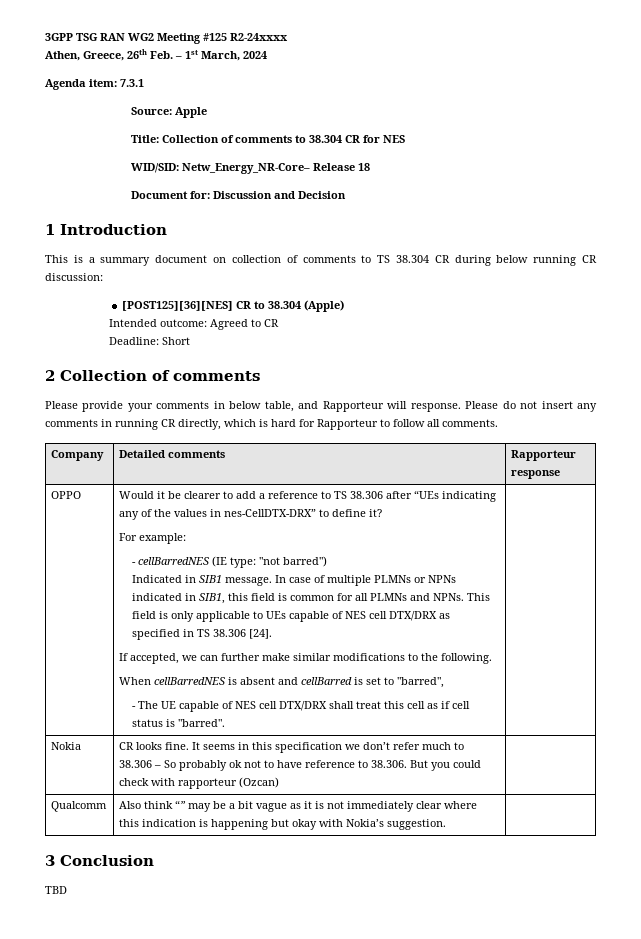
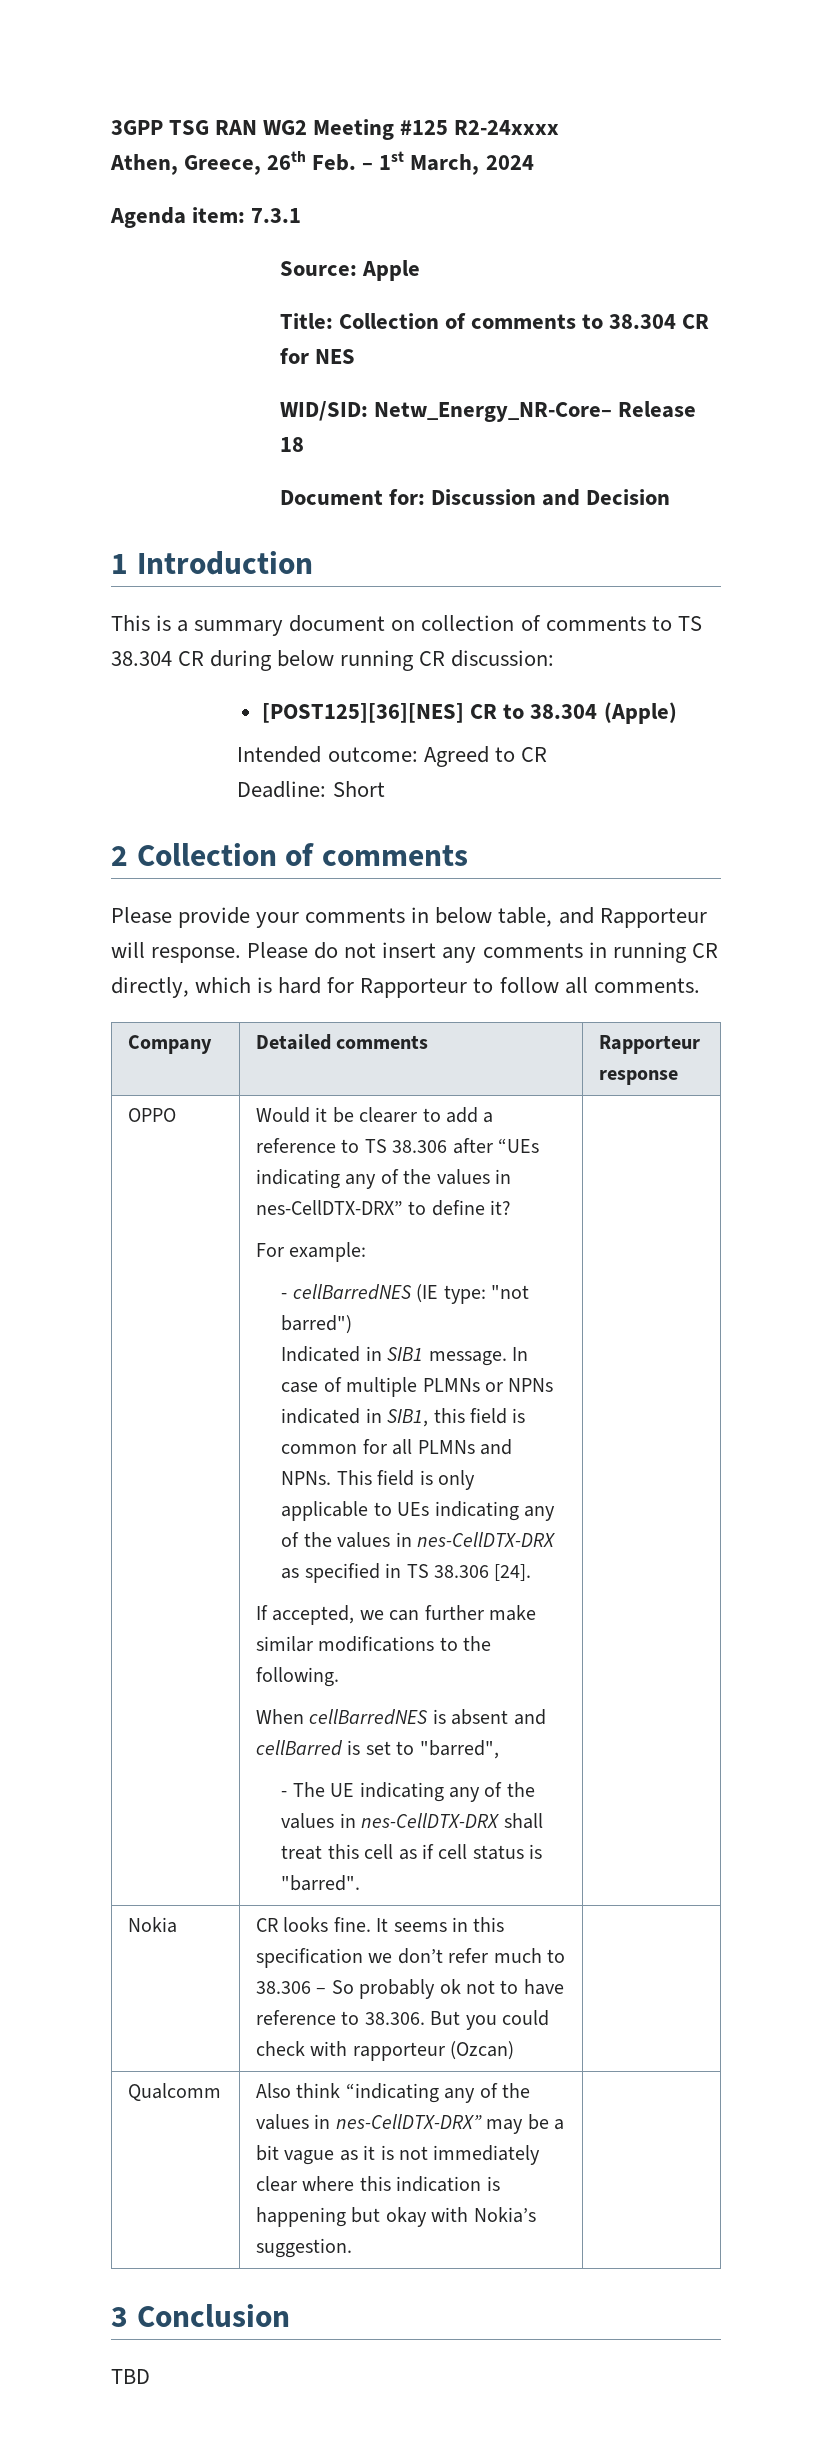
- This field is only applicable to UEs capable of NES cell DTX/DRX as specified in TS 38.306 [24].
+ This field is only applicable to UEs indicating any of the values in nes-CellDTX-DRX as specified in TS 38.306 [24].
- - The UE capable of NES cell DTX/DRX shall treat this cell as if cell status is "barred".
+ - The UE indicating any of the values in nes-CellDTX-DRX shall treat this cell as if cell status is "barred".
- Qualcomm | Also think “” may be a bit vague as it is not immediately clear where this indication is happening but okay with Nokia’s suggestion. |
+ Qualcomm | Also think “indicating any of the values in nes-CellDTX-DRX” may be a bit vague as it is not immediately clear where this indication is happening but okay with Nokia’s suggestion. |

